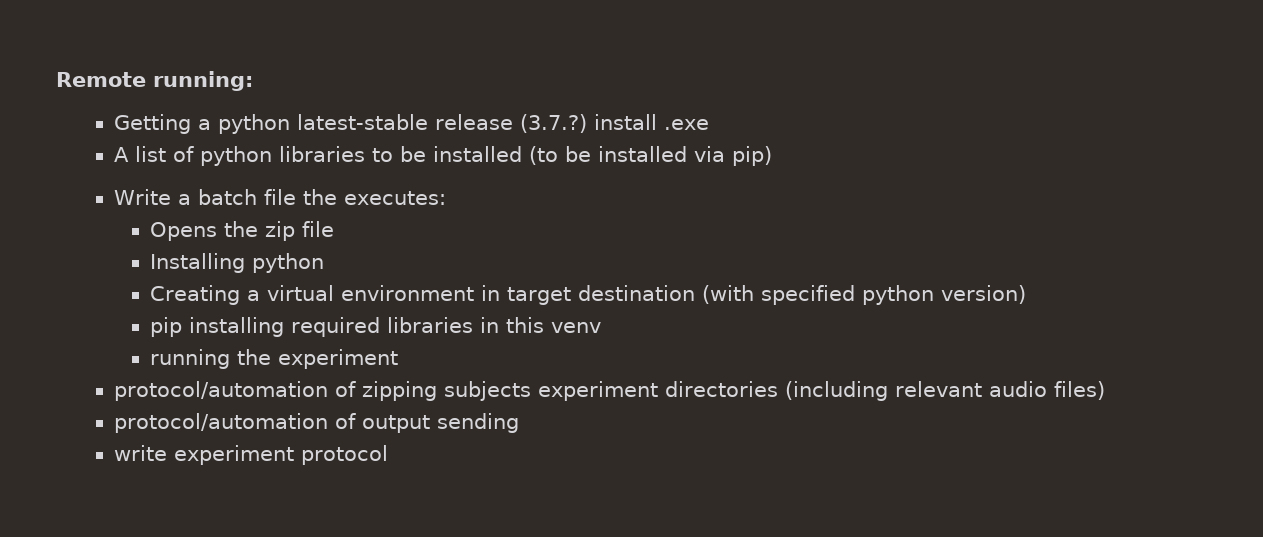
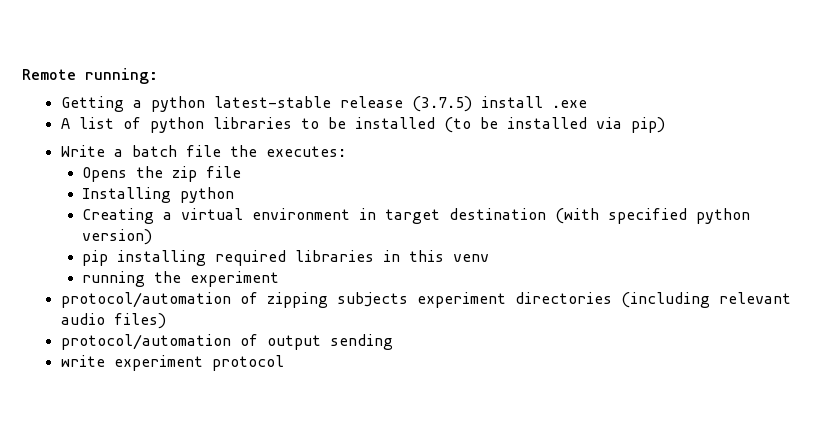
- Getting a python latest-stable release (3.7.?) install .exe
+ Getting a python latest-stable release (3.7.5) install .exe

